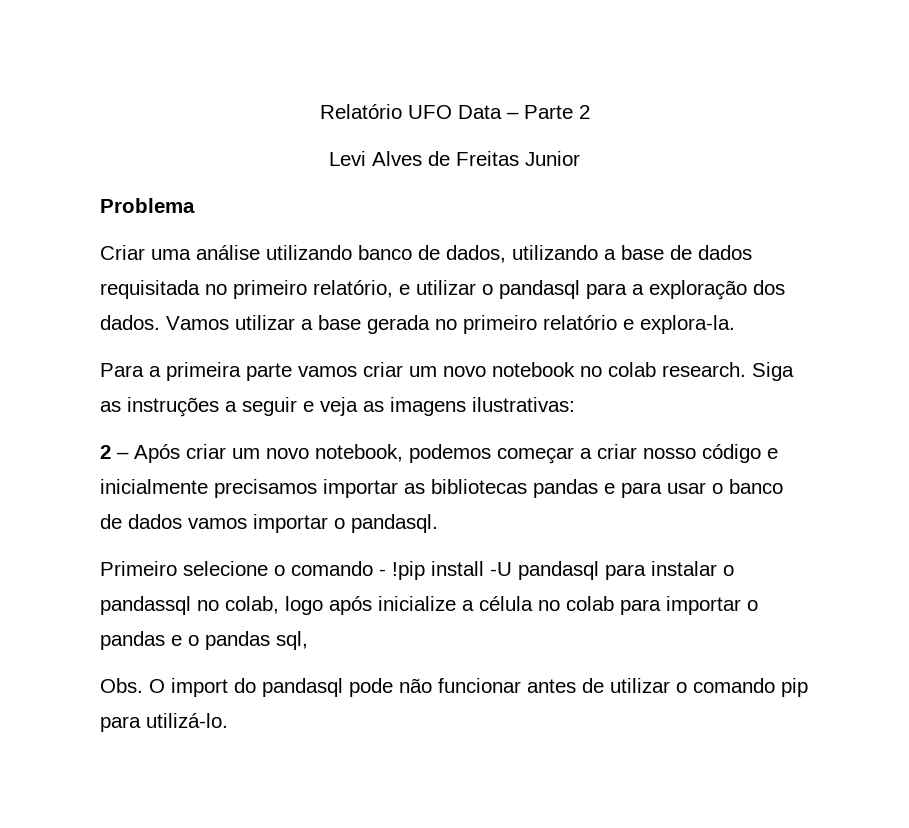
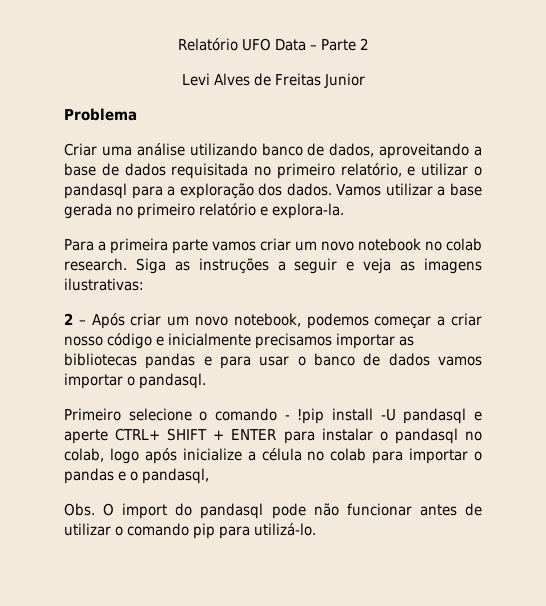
- Criar uma análise utilizando banco de dados, utilizando a base de dados requisitada no primeiro relatório, e utilizar o pandasql para a exploração dos dados.
+ Criar uma análise utilizando banco de dados, aproveitando a base de dados requisitada no primeiro relatório, e utilizar o pandasql para a exploração dos dados.
- Primeiro selecione o comando - !pip install -U pandasql para instalar o pandassql no colab, logo após inicialize a célula no colab para importar o pandas e o pandas sql,
+ Primeiro selecione o comando - !pip install -U pandasql e aperte CTRL+ SHIFT + ENTER para instalar o pandasql no colab, logo após inicialize a célula no colab para importar o pandas e o pandasql,

